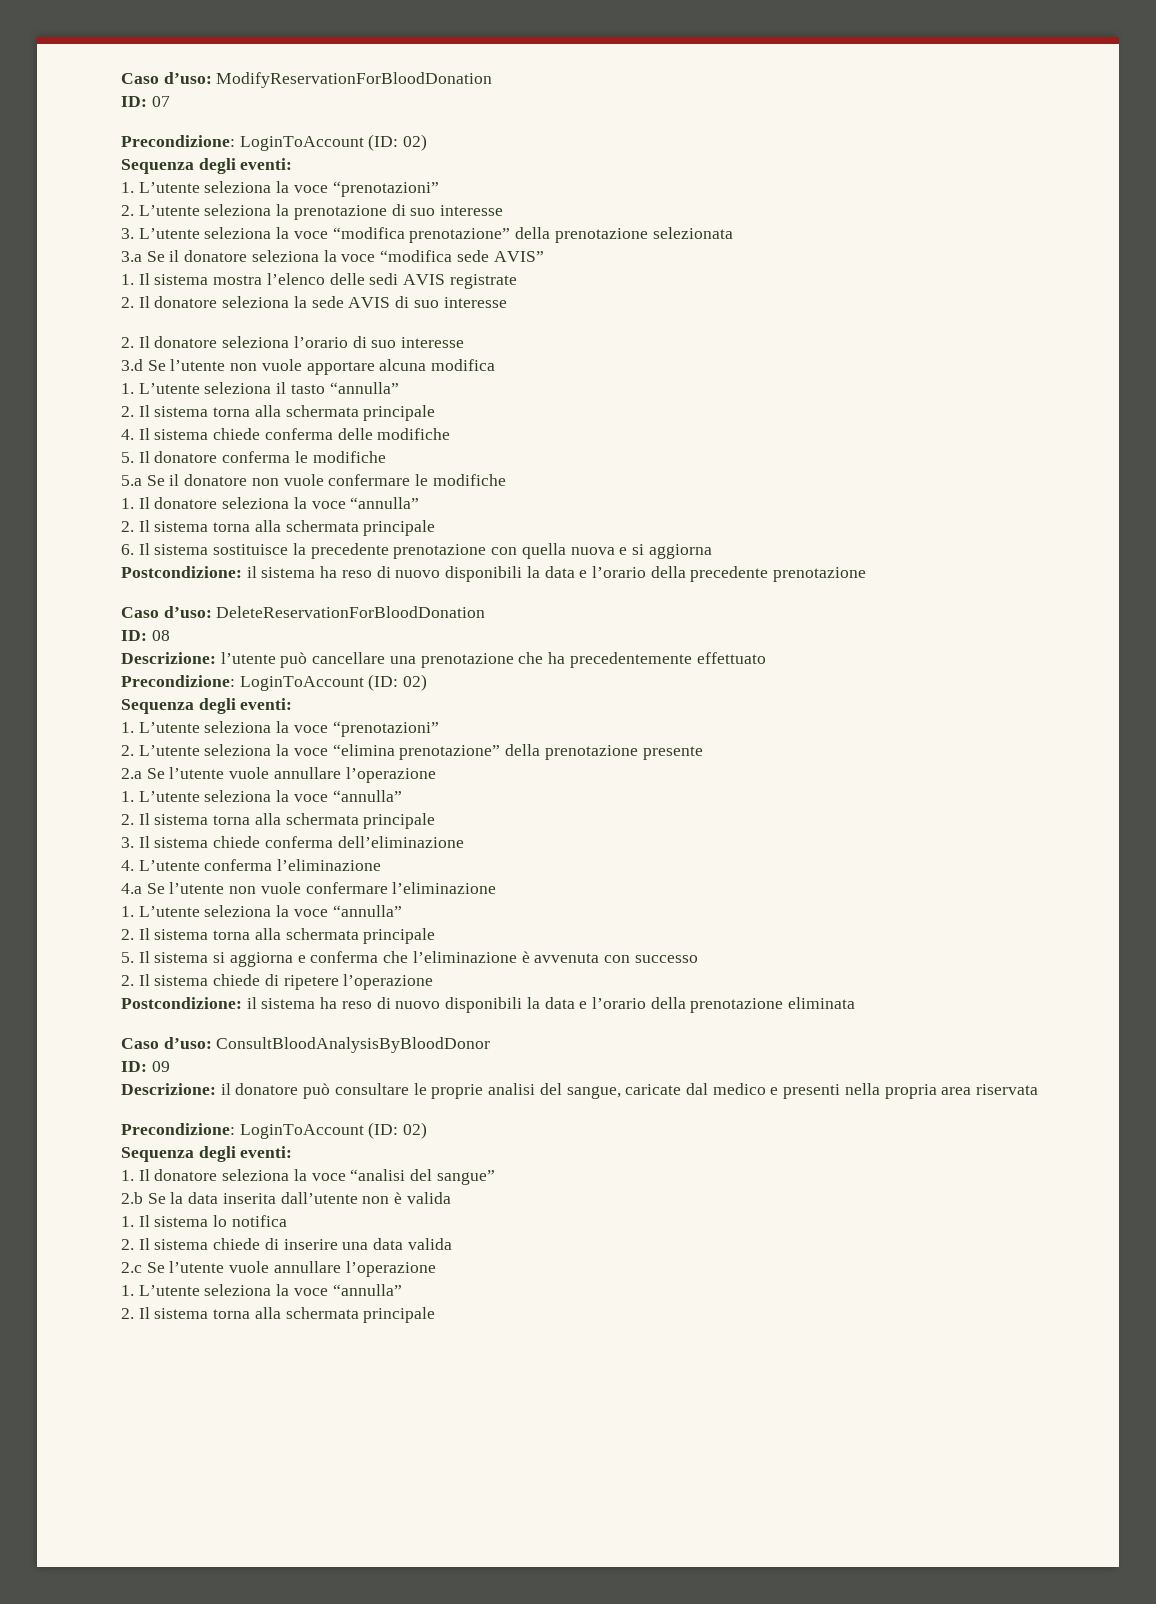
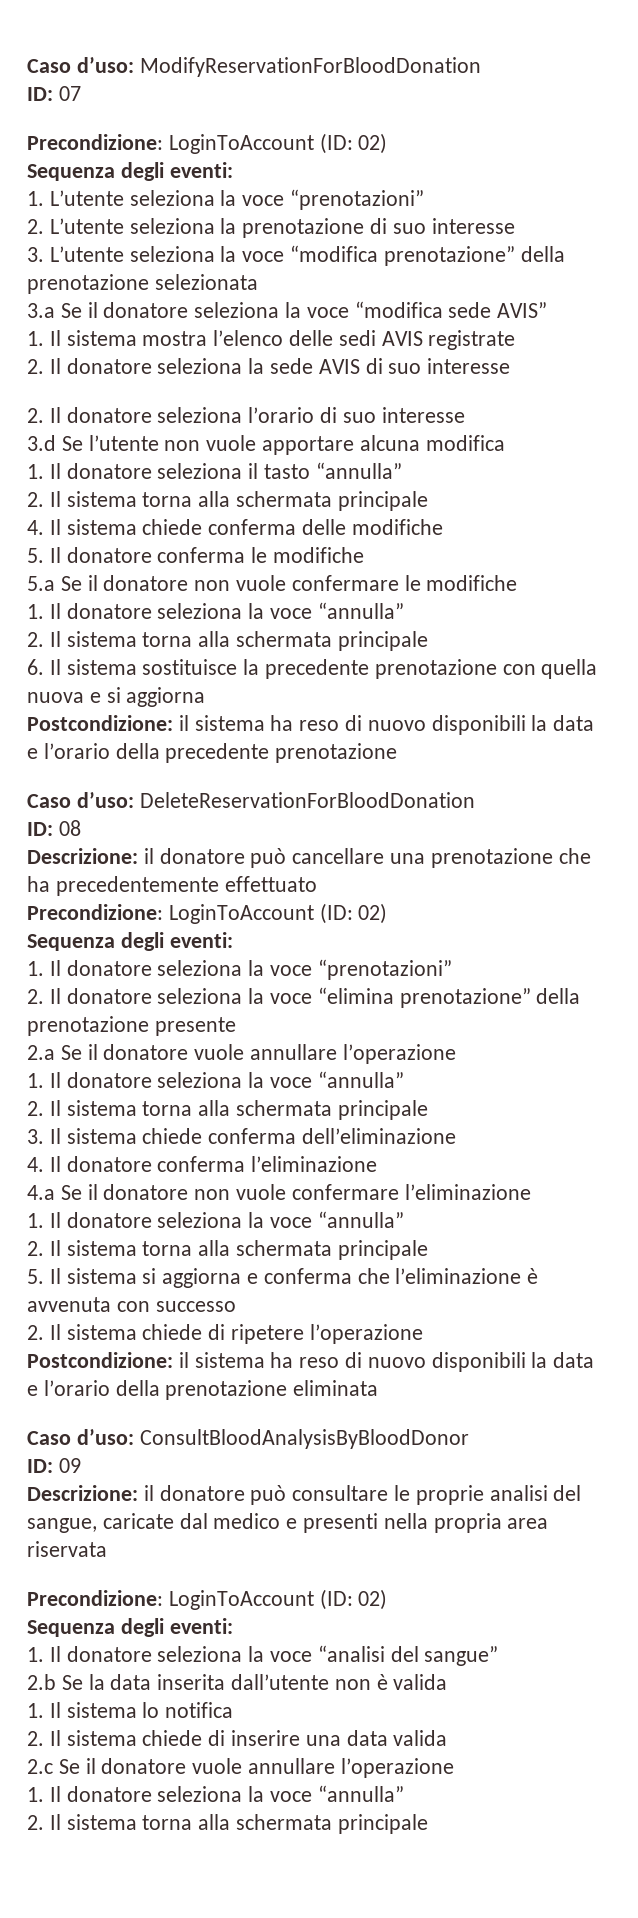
- 1. L’utente seleziona il tasto “annulla”
+ 1. Il donatore seleziona il tasto “annulla”
- Descrizione: l’utente può cancellare una prenotazione che ha precedentemente effettuato
+ Descrizione: il donatore può cancellare una prenotazione che ha precedentemente effettuato
  Precondizione: LoginToAccount (ID: 02)
  Sequenza degli eventi:
- 1. L’utente seleziona la voce “prenotazioni”
- 2. L’utente seleziona la voce “elimina prenotazione” della prenotazione presente
+ 1. Il donatore seleziona la voce “prenotazioni”
+ 2. Il donatore seleziona la voce “elimina prenotazione” della prenotazione presente
- 2.a Se l’utente vuole annullare l’operazione
- 1. L’utente seleziona la voce “annulla”
+ 2.a Se il donatore vuole annullare l’operazione
+ 1. Il donatore seleziona la voce “annulla”
- 4. L’utente conferma l’eliminazione
+ 4. Il donatore conferma l’eliminazione
- 4.a Se l’utente non vuole confermare l’eliminazione
- 1. L’utente seleziona la voce “annulla”
+ 4.a Se il donatore non vuole confermare l’eliminazione
+ 1. Il donatore seleziona la voce “annulla”
- 2.c Se l’utente vuole annullare l’operazione
- 1. L’utente seleziona la voce “annulla”
+ 2.c Se il donatore vuole annullare l’operazione
+ 1. Il donatore seleziona la voce “annulla”

